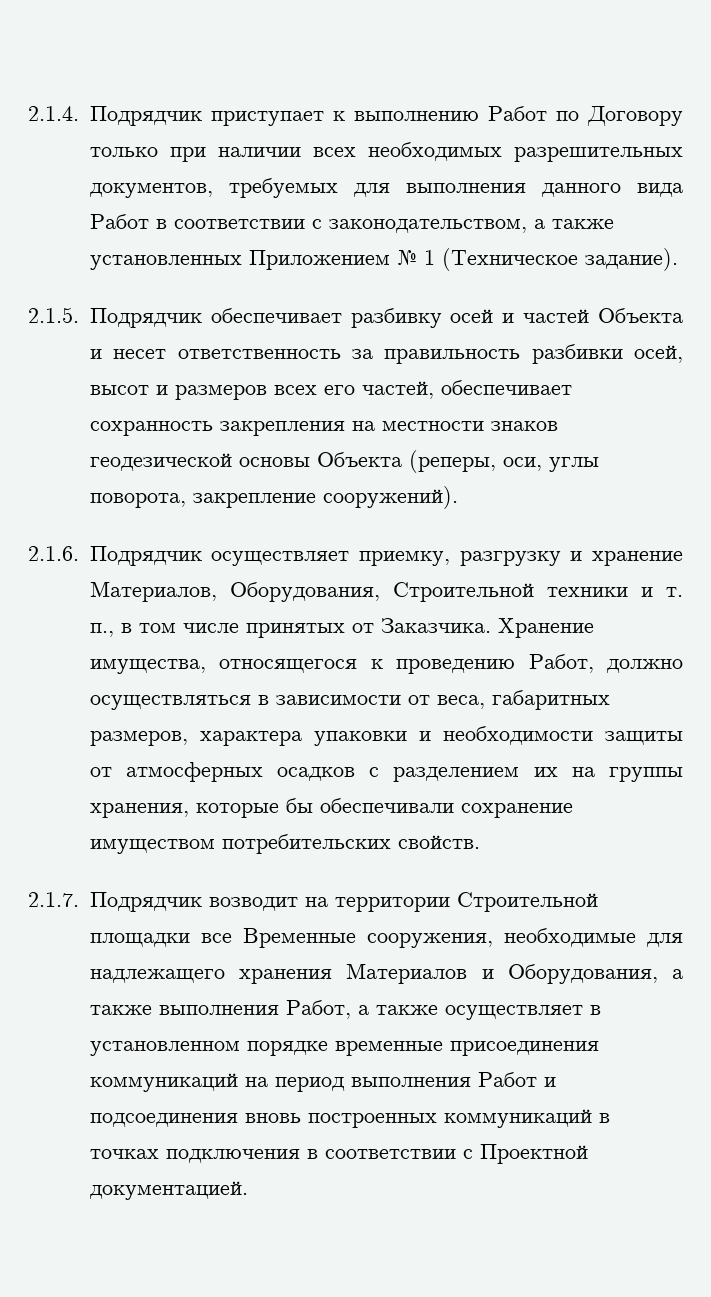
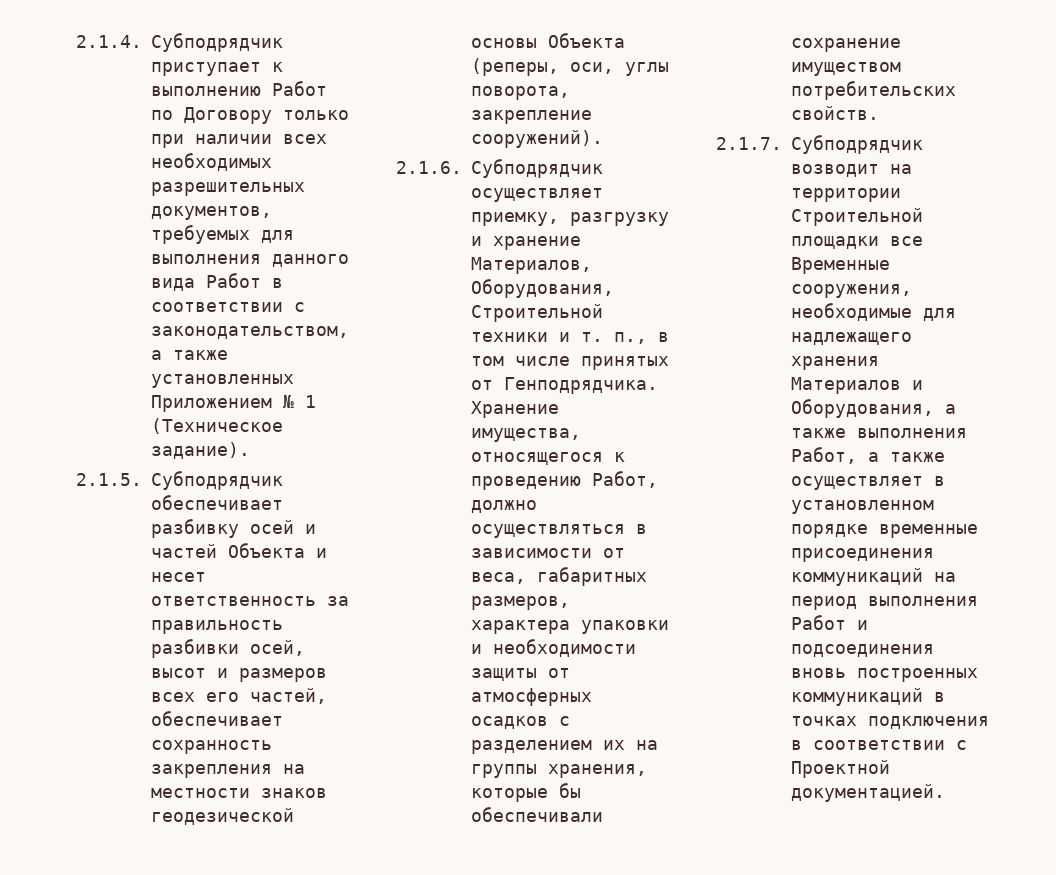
- 2.1.4. Подрядчик приступает к выполнению Работ по Договору только при наличии всех необходимых разрешительных документов, требуемых для выполнения данного вида Работ в соответствии с законодательством, а также установленных Приложением № 1 (Техническое задание).
+ 2.1.4. Субподрядчик приступает к выполнению Работ по Договору только при наличии всех необходимых разрешительных документов, требуемых для выполнения данного вида Работ в соответствии с законодательством, а также установленных Приложением № 1 (Техническое задание).
- 2.1.5. Подрядчик обеспечивает разбивку осей и частей Объекта и несет ответственность за правильность разбивки осей, высот и размеров всех его частей, обеспечивает сохранность закрепления на местности знаков геодезической основы Объекта (реперы, оси, углы поворота, закрепление сооружений).
+ 2.1.5. Субподрядчик обеспечивает разбивку осей и частей Объекта и несет ответственность за правильность разбивки осей, высот и размеров всех его частей, обеспечивает сохранность закрепления на местности знаков геодезической основы Объекта (реперы, оси, углы поворота, закрепление сооружений).
- 2.1.6. Подрядчик осуществляет приемку, разгрузку и хранение Материалов, Оборудования, Строительной техники и т. п., в том числе принятых от Заказчика.
+ 2.1.6. Субподрядчик осуществляет приемку, разгрузку и хранение Материалов, Оборудования, Строительной техники и т. п., в том числе принятых от Генподрядчика.
- 2.1.7. Подрядчик возводит на территории Строительной площадки все Временные сооружения, необходимые для надлежащего хранения Материалов и Оборудования, а также выполнения Работ, а также осуществляет в установленном порядке временные присоединения коммуникаций на период выполнения Работ и подсоединения вновь построенных коммуникаций в точках подключения в соответствии с Проектной документацией.
+ 2.1.7. Субподрядчик возводит на территории Строительной площадки все Временные сооружения, необходимые для надлежащего хранения Материалов и Оборудования, а также выполнения Работ, а также осуществляет в установленном порядке временные присоединения коммуникаций на период выполнения Работ и подсоединения вновь построенных коммуникаций в точках подключения в соответствии с Проектной документацией.

